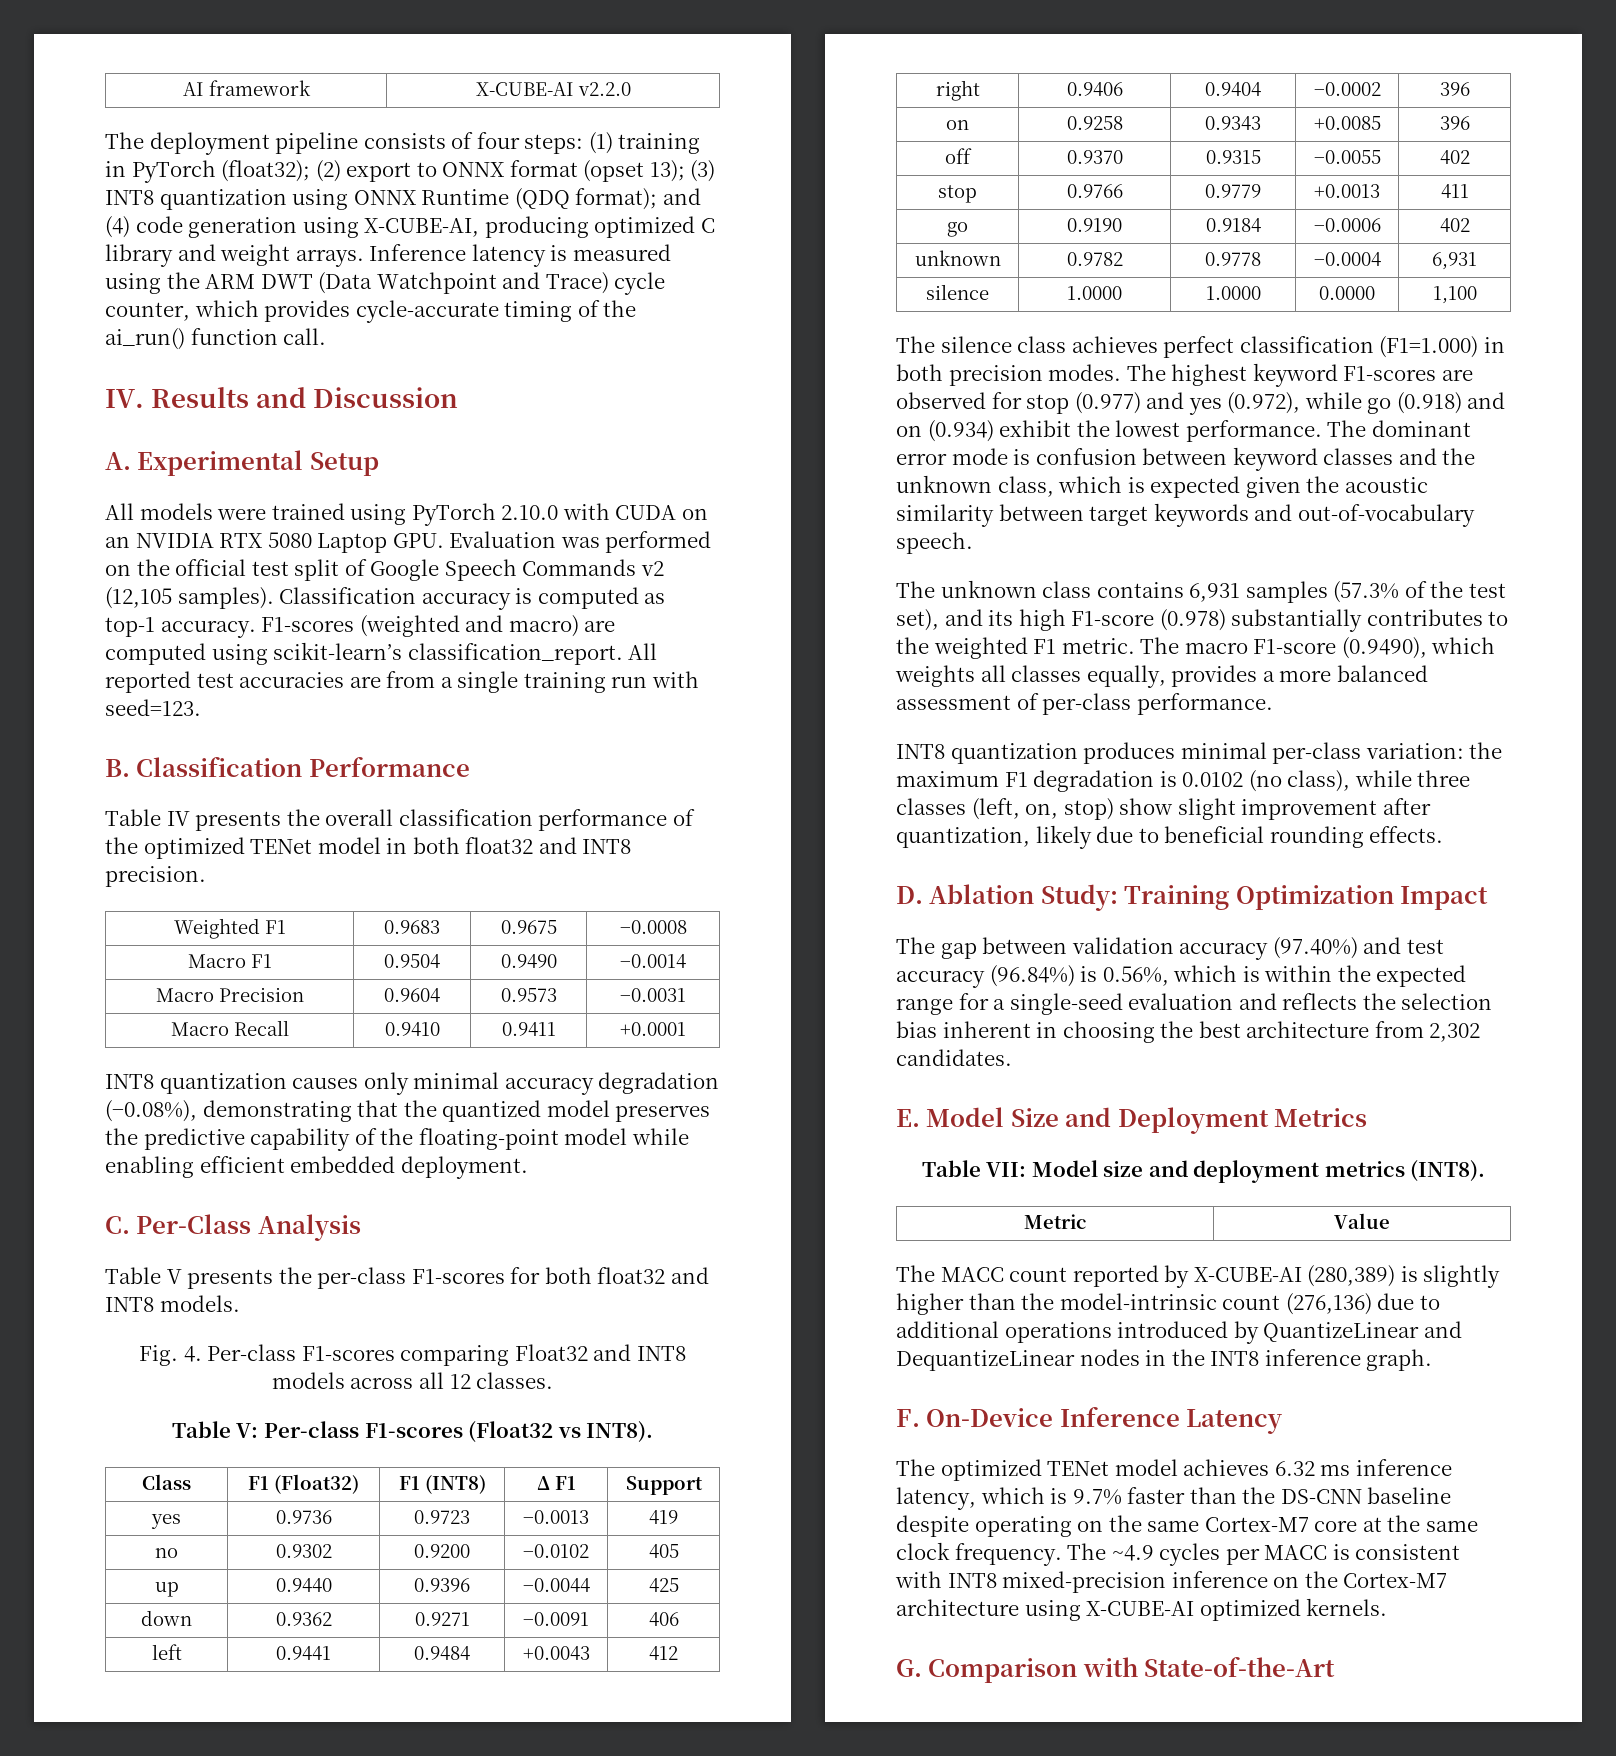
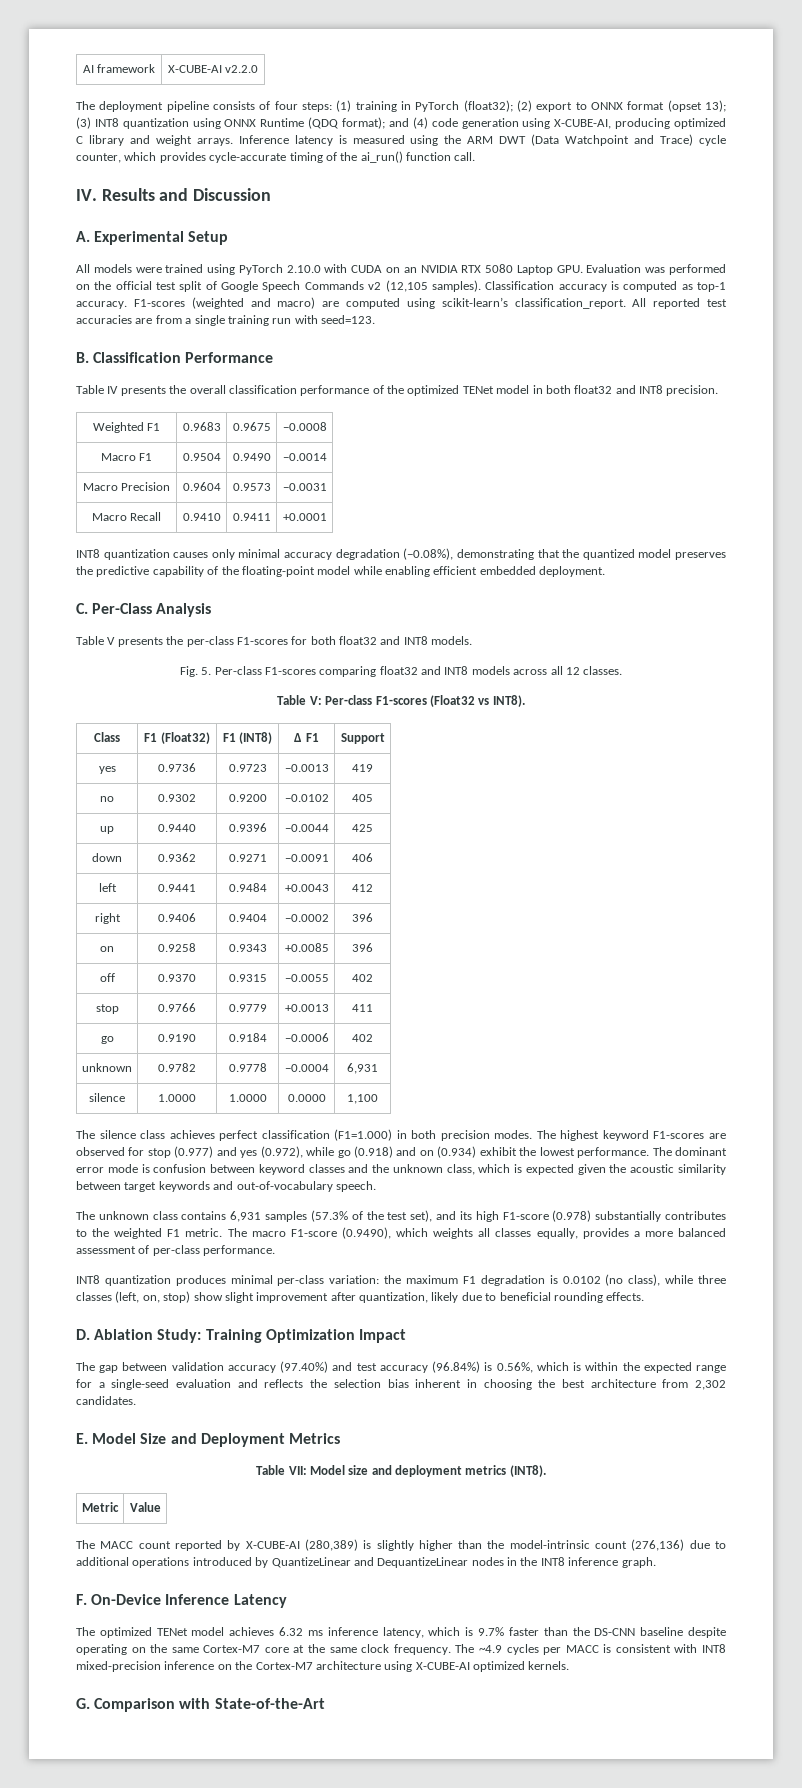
- Fig. 4. Per-class F1-scores comparing Float32 and INT8 models across all 12 classes.
+ Fig. 5. Per-class F1-scores comparing float32 and INT8 models across all 12 classes.

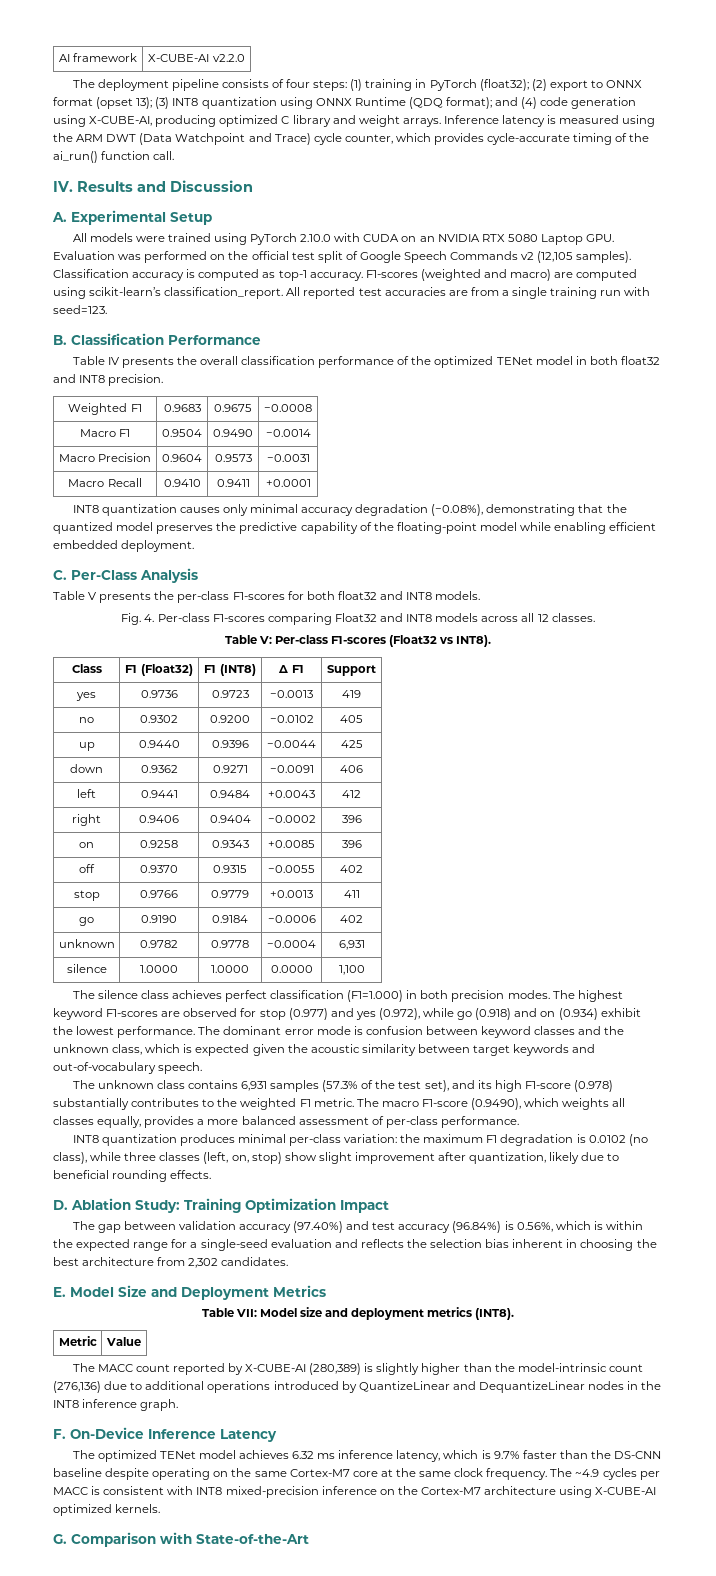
- Fig. 5. Per-class F1-scores comparing float32 and INT8 models across all 12 classes.
+ Fig. 4. Per-class F1-scores comparing Float32 and INT8 models across all 12 classes.

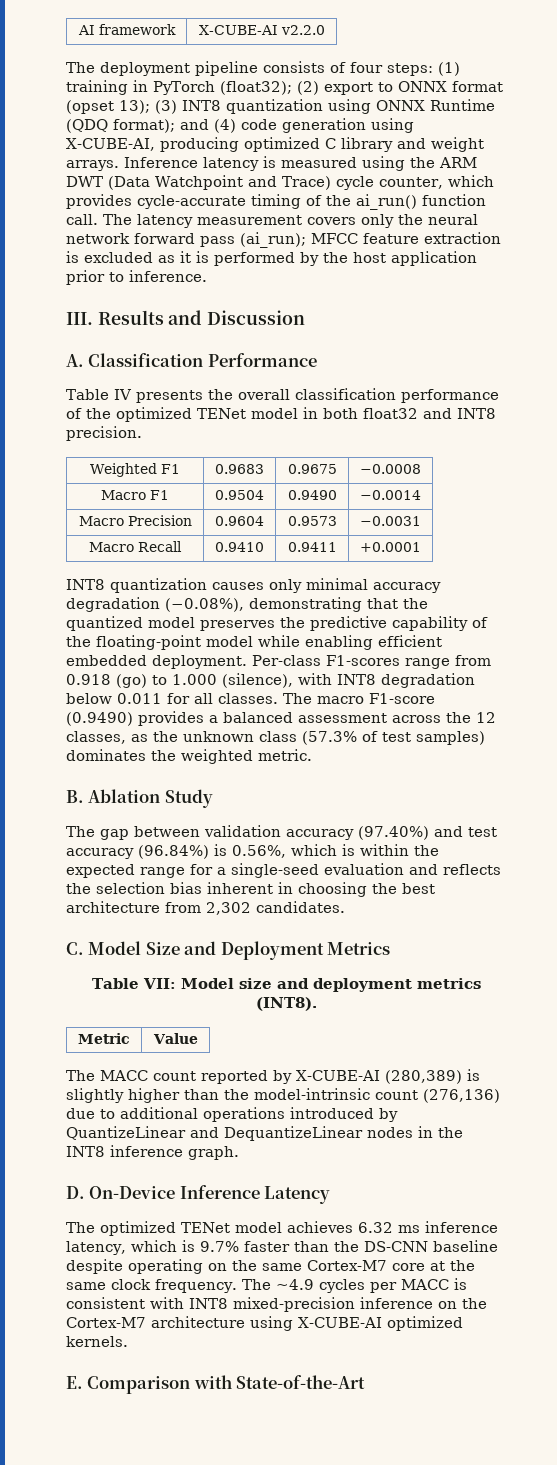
- Inference latency is measured using the ARM DWT (Data Watchpoint and Trace) cycle counter, which provides cycle-accurate timing of the ai_run() function call.
- IV. Results and Discussion
- A. Experimental Setup
- All models were trained using PyTorch 2.10.0 with CUDA on an NVIDIA RTX 5080 Laptop GPU. Evaluation was performed on the official test split of Google Speech Commands v2 (12,105 samples). Classification accuracy is computed as top-1 accuracy. F1-scores (weighted and macro) are computed using scikit-learn’s classification_report. All reported test accuracies are from a single training run with seed=123.
- B. Classification Performance
+ Inference latency is measured using the ARM DWT (Data Watchpoint and Trace) cycle counter, which provides cycle-accurate timing of the ai_run() function call. The latency measurement covers only the neural network forward pass (ai_run); MFCC feature extraction is excluded as it is performed by the host application prior to inference.
+ III. Results and Discussion
+ A. Classification Performance
- INT8 quantization causes only minimal accuracy degradation (−0.08%), demonstrating that the quantized model preserves the predictive capability of the floating-point model while enabling efficient embedded deployment.
- C. Per-Class Analysis
- Table V presents the per-class F1-scores for both float32 and INT8 models.
- Fig. 4. Per-class F1-scores comparing Float32 and INT8 models across all 12 classes.
- Table V: Per-class F1-scores (Float32 vs INT8).
- Class | F1 (Float32) | F1 (INT8) | Δ F1 | Support
- yes | 0.9736 | 0.9723 | −0.0013 | 419
- no | 0.9302 | 0.9200 | −0.0102 | 405
- up | 0.9440 | 0.9396 | −0.0044 | 425
- down | 0.9362 | 0.9271 | −0.0091 | 406
- left | 0.9441 | 0.9484 | +0.0043 | 412
- right | 0.9406 | 0.9404 | −0.0002 | 396
- on | 0.9258 | 0.9343 | +0.0085 | 396
- off | 0.9370 | 0.9315 | −0.0055 | 402
- stop | 0.9766 | 0.9779 | +0.0013 | 411
- go | 0.9190 | 0.9184 | −0.0006 | 402
- unknown | 0.9782 | 0.9778 | −0.0004 | 6,931
- silence | 1.0000 | 1.0000 | 0.0000 | 1,100
- The silence class achieves perfect classification (F1=1.000) in both precision modes. The highest keyword F1-scores are observed for stop (0.977) and yes (0.972), while go (0.918) and on (0.934) exhibit the lowest performance. The dominant error mode is confusion between keyword classes and the unknown class, which is expected given the acoustic similarity between target keywords and out-of-vocabulary speech.
- The unknown class contains 6,931 samples (57.3% of the test set), and its high F1-score (0.978) substantially contributes to the weighted F1 metric. The macro F1-score (0.9490), which weights all classes equally, provides a more balanced assessment of per-class performance.
- INT8 quantization produces minimal per-class variation: the maximum F1 degradation is 0.0102 (no class), while three classes (left, on, stop) show slight improvement after quantization, likely due to beneficial rounding effects.
- D. Ablation Study: Training Optimization Impact
+ INT8 quantization causes only minimal accuracy degradation (−0.08%), demonstrating that the quantized model preserves the predictive capability of the floating-point model while enabling efficient embedded deployment. Per-class F1-scores range from 0.918 (go) to 1.000 (silence), with INT8 degradation below 0.011 for all classes. The macro F1-score (0.9490) provides a balanced assessment across the 12 classes, as the unknown class (57.3% of test samples) dominates the weighted metric.
+ B. Ablation Study
- E. Model Size and Deployment Metrics
+ C. Model Size and Deployment Metrics
- F. On-Device Inference Latency
+ D. On-Device Inference Latency
- G. Comparison with State-of-the-Art
+ E. Comparison with State-of-the-Art

